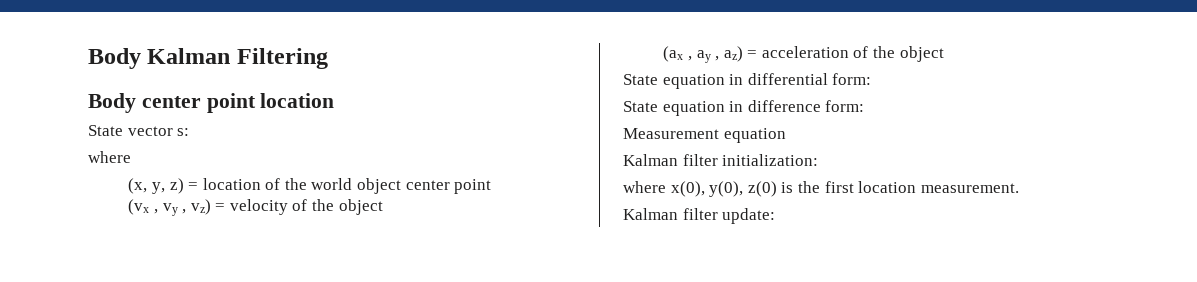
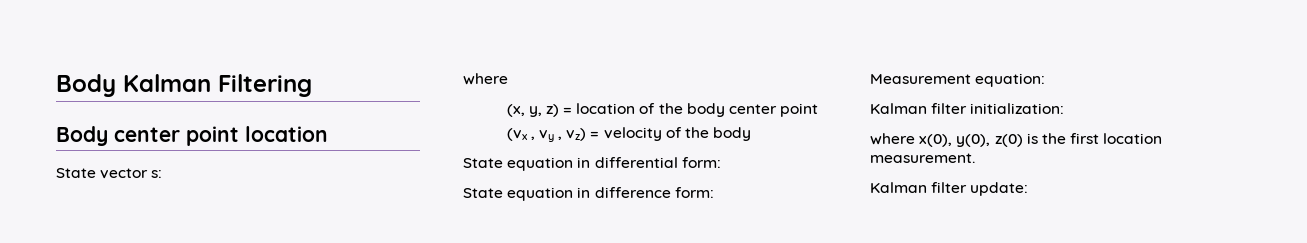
- (x, y, z) = location of the world object center point
+ (x, y, z) = location of the body center point
- (vx , vy , vz) = velocity of the object
- (ax , ay , az) = acceleration of the object
+ (vx , vy , vz) = velocity of the body
- Measurement equation
+ Measurement equation:

